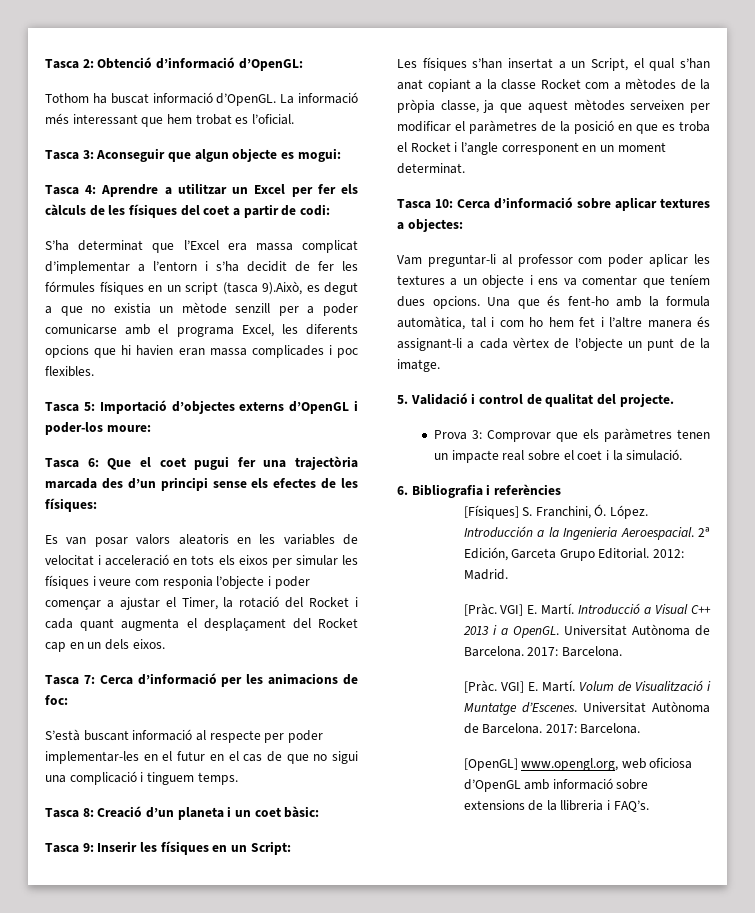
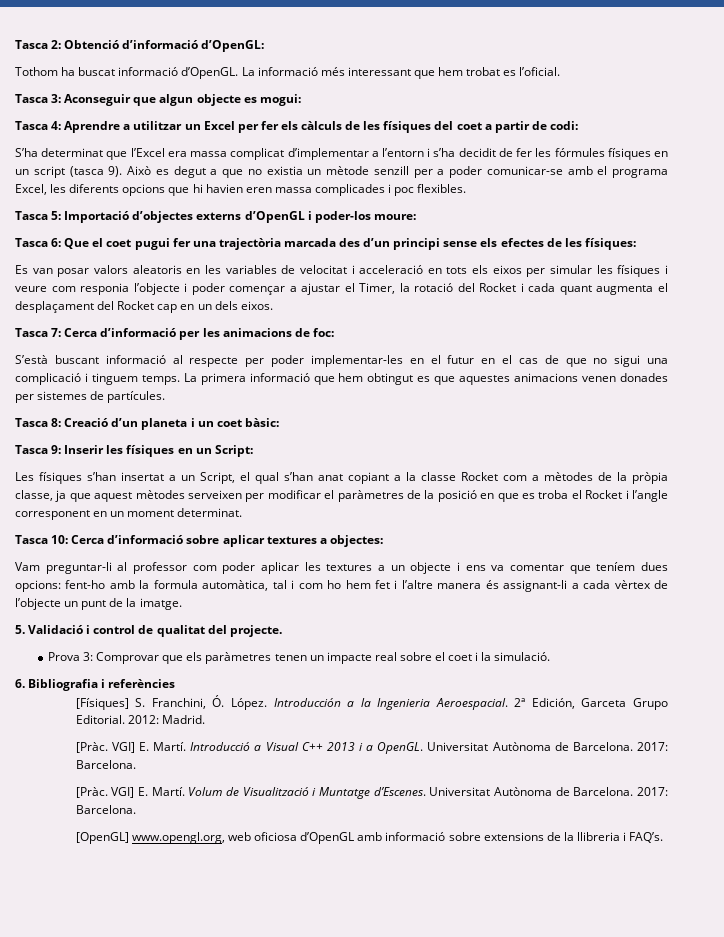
- S’ha determinat que l’Excel era massa complicat d’implementar a l’entorn i s’ha decidit de fer les fórmules físiques en un script (tasca 9).Això, es degut a que no existia un mètode senzill per a poder comunicarse amb el programa Excel, les diferents opcions que hi havien eran massa complicades i poc flexibles.
+ S’ha determinat que l’Excel era massa complicat d’implementar a l’entorn i s’ha decidit de fer les fórmules físiques en un script (tasca 9). Això es degut a que no existia un mètode senzill per a poder comunicar-se amb el programa Excel, les diferents opcions que hi havien eren massa complicades i poc flexibles.
+ La primera informació que hem obtingut es que aquestes animacions venen donades per sistemes de partícules.
- Vam preguntar-li al professor com poder aplicar les textures a un objecte i ens va comentar que teníem dues opcions. Una que és fent-ho amb la formula automàtica, tal i com ho hem fet i l’altre manera és assignant-li a cada vèrtex de l’objecte un punt de la imatge.
+ Vam preguntar-li al professor com poder aplicar les textures a un objecte i ens va comentar que teníem dues opcions: fent-ho amb la formula automàtica, tal i com ho hem fet i l’altre manera és assignant-li a cada vèrtex de l’objecte un punt de la imatge.

